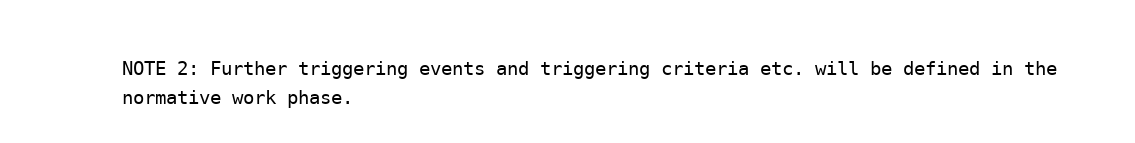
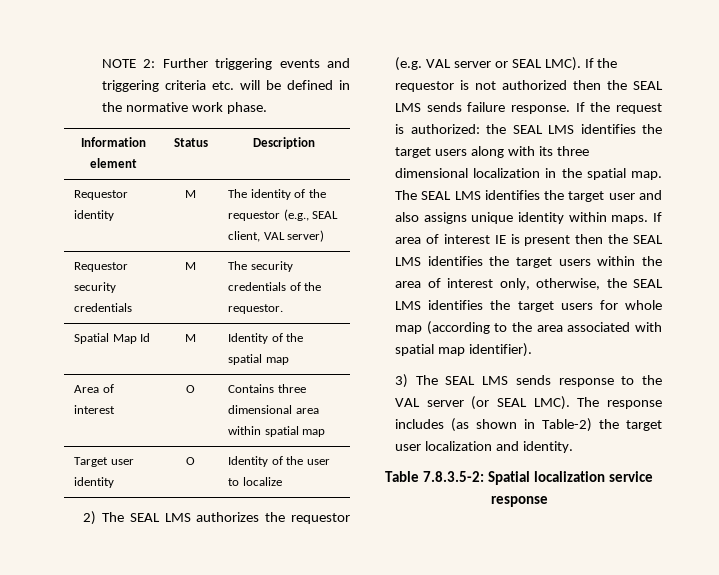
+ Information element | Status | Description
+ Requestor identity | M | The identity of the requestor (e.g., SEAL client, VAL server)
+ Requestor security credentials | M | The security credentials of the requestor.
+ Spatial Map Id | M | Identity of the spatial map
+ Area of interest | O | Contains three dimensional area within spatial map
+ Target user identity | O | Identity of the user to localize
+ 2) The SEAL LMS authorizes the requestor (e.g. VAL server or SEAL LMC). If the requestor is not authorized then the SEAL LMS sends failure response. If the request is authorized: the SEAL LMS identifies the target users along with its three dimensional localization in the spatial map. The SEAL LMS identifies the target user and also assigns unique identity within maps. If area of interest IE is present then the SEAL LMS identifies the target users within the area of interest only, otherwise, the SEAL LMS identifies the target users for whole map (according to the area associated with spatial map identifier).
+ 3) The SEAL LMS sends response to the VAL server (or SEAL LMC). The response includes (as shown in Table-2) the target user localization and identity.
+ Table 7.8.3.5-2: Spatial localization service response

